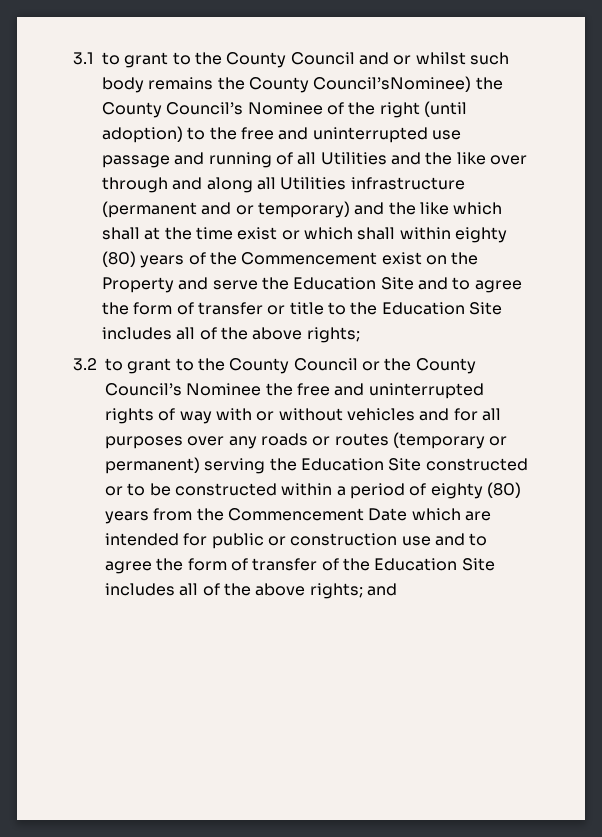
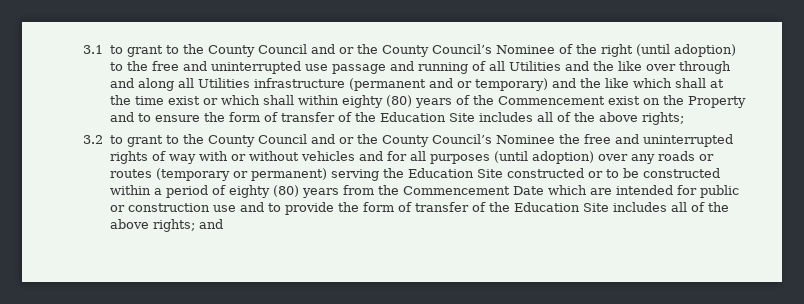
- 3.1 to grant to the County Council and or whilst such body remains the County Council’sNominee) the County Council’s Nominee of the right (until adoption) to the free and uninterrupted use passage and running of all Utilities and the like over through and along all Utilities infrastructure (permanent and or temporary) and the like which shall at the time exist or which shall within eighty (80) years of the Commencement exist on the Property and serve the Education Site and to agree the form of transfer or title to the Education Site includes all of the above rights;
+ 3.1 to grant to the County Council and or the County Council’s Nominee of the right (until adoption) to the free and uninterrupted use passage and running of all Utilities and the like over through and along all Utilities infrastructure (permanent and or temporary) and the like which shall at the time exist or which shall within eighty (80) years of the Commencement exist on the Property and to ensure the form of transfer of the Education Site includes all of the above rights;
- 3.2 to grant to the County Council or the County Council’s Nominee the free and uninterrupted rights of way with or without vehicles and for all purposes over any roads or routes (temporary or permanent) serving the Education Site constructed or to be constructed within a period of eighty (80) years from the Commencement Date which are intended for public or construction use and to agree the form of transfer of the Education Site includes all of the above rights;
+ 3.2 to grant to the County Council and or the County Council’s Nominee the free and uninterrupted rights of way with or without vehicles and for all purposes (until adoption) over any roads or routes (temporary or permanent) serving the Education Site constructed or to be constructed within a period of eighty (80) years from the Commencement Date which are intended for public or construction use and to provide the form of transfer of the Education Site includes all of the above rights;

